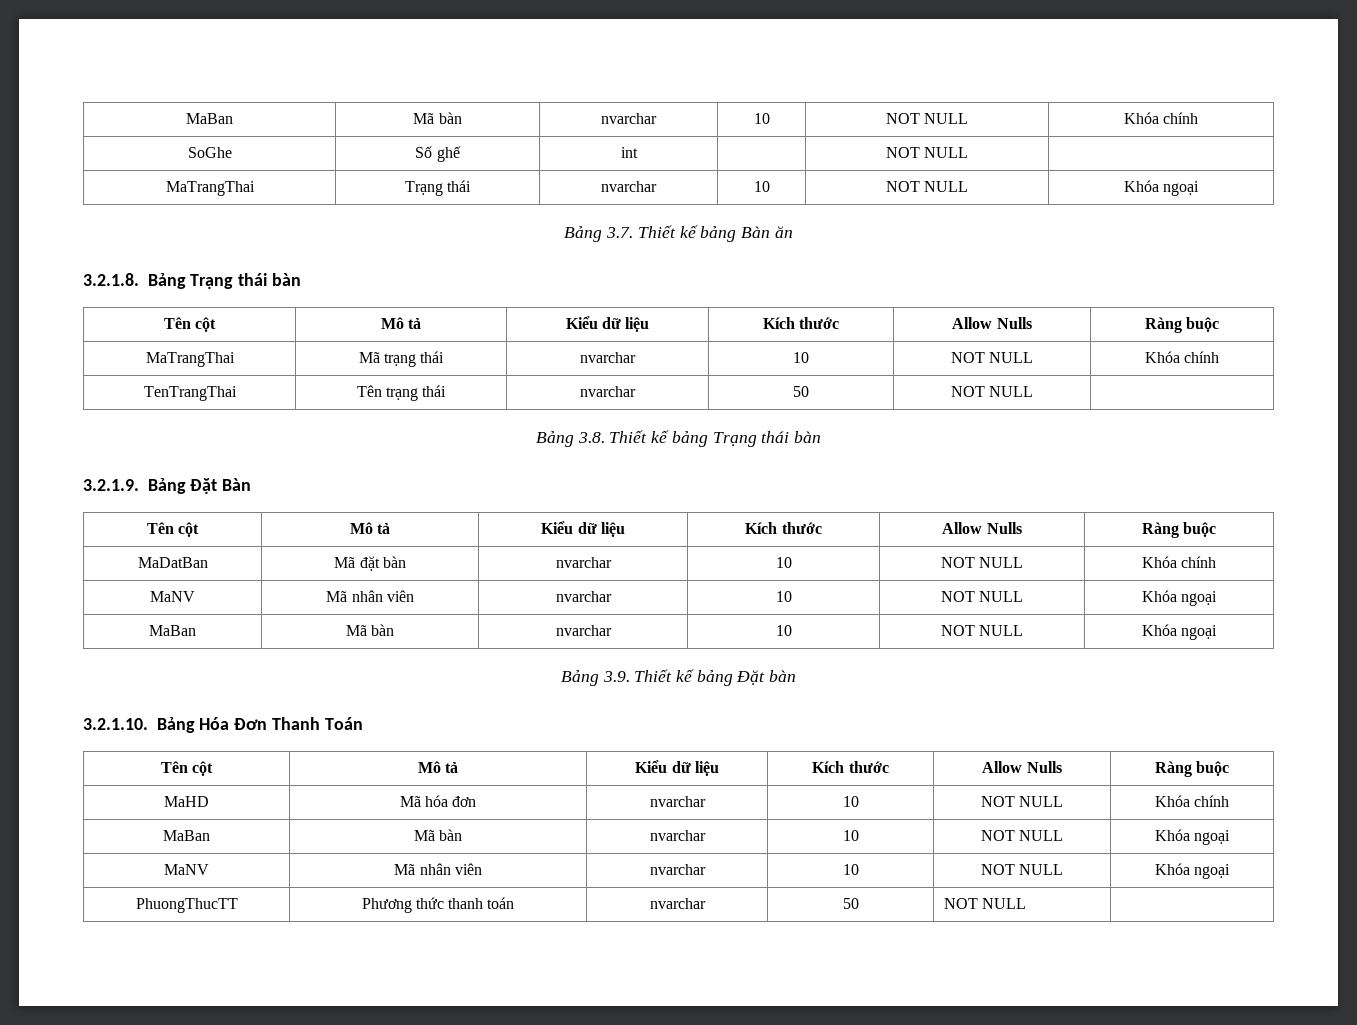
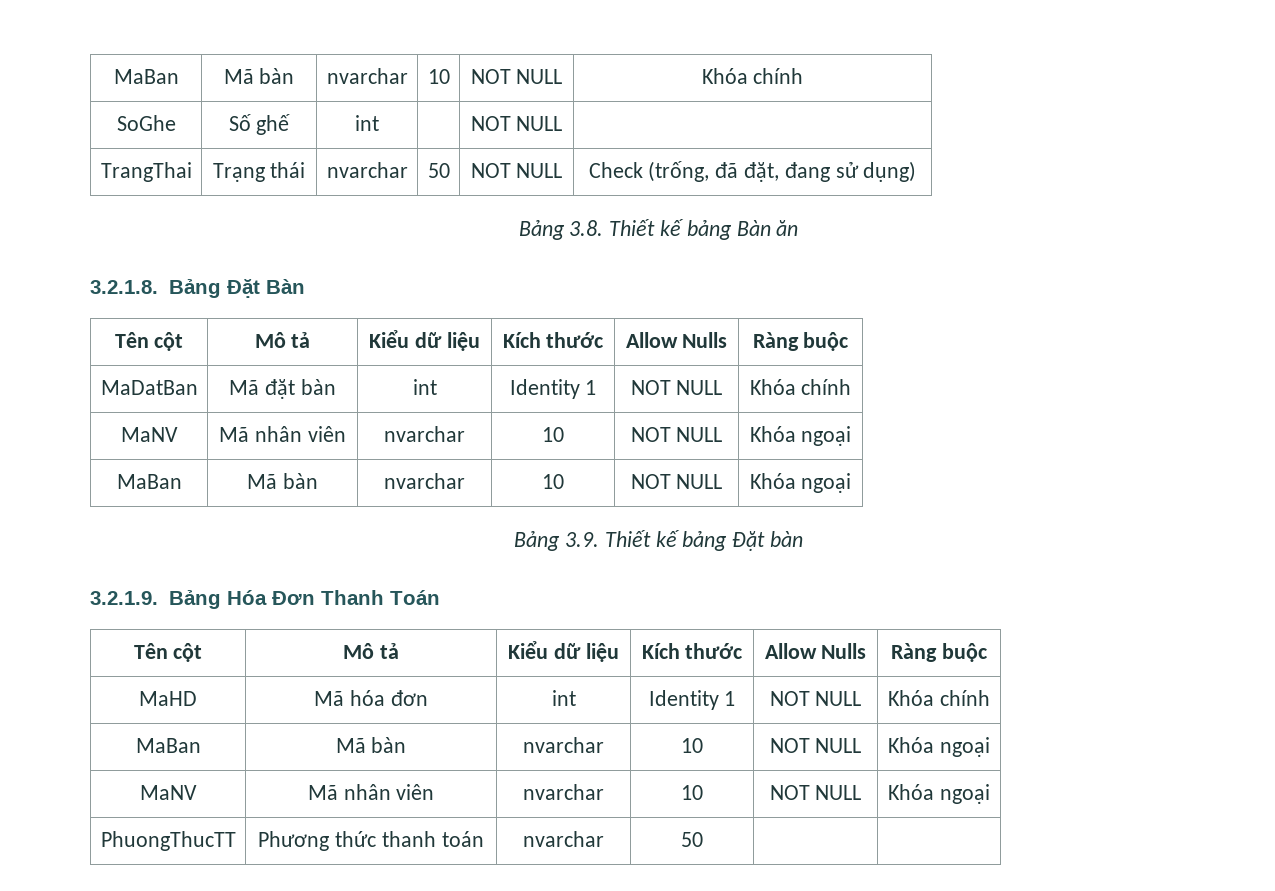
- MaTrangThai | Trạng thái | nvarchar | 10 | NOT NULL | Khóa ngoại
- Bảng 3.7. Thiết kế bảng Bàn ăn
- 3.2.1.8. Bảng Trạng thái bàn
- Tên cột | Mô tả | Kiểu dữ liệu | Kích thước | Allow Nulls | Ràng buộc
- MaTrangThai | Mã trạng thái | nvarchar | 10 | NOT NULL | Khóa chính
- TenTrangThai | Tên trạng thái | nvarchar | 50 | NOT NULL |
+ TrangThai | Trạng thái | nvarchar | 50 | NOT NULL | Check (trống, đã đặt, đang sử dụng)
- Bảng 3.8. Thiết kế bảng Trạng thái bàn
- 3.2.1.9. Bảng Đặt Bàn
+ Bảng 3.8. Thiết kế bảng Bàn ăn
+ 3.2.1.8. Bảng Đặt Bàn
- MaDatBan | Mã đặt bàn | nvarchar | 10 | NOT NULL | Khóa chính
+ MaDatBan | Mã đặt bàn | int | Identity 1 | NOT NULL | Khóa chính
- 3.2.1.10. Bảng Hóa Đơn Thanh Toán
+ 3.2.1.9. Bảng Hóa Đơn Thanh Toán
- MaHD | Mã hóa đơn | nvarchar | 10 | NOT NULL | Khóa chính
+ MaHD | Mã hóa đơn | int | Identity 1 | NOT NULL | Khóa chính
- PhuongThucTT | Phương thức thanh toán | nvarchar | 50 | NOT NULL |
+ PhuongThucTT | Phương thức thanh toán | nvarchar | 50 | |

